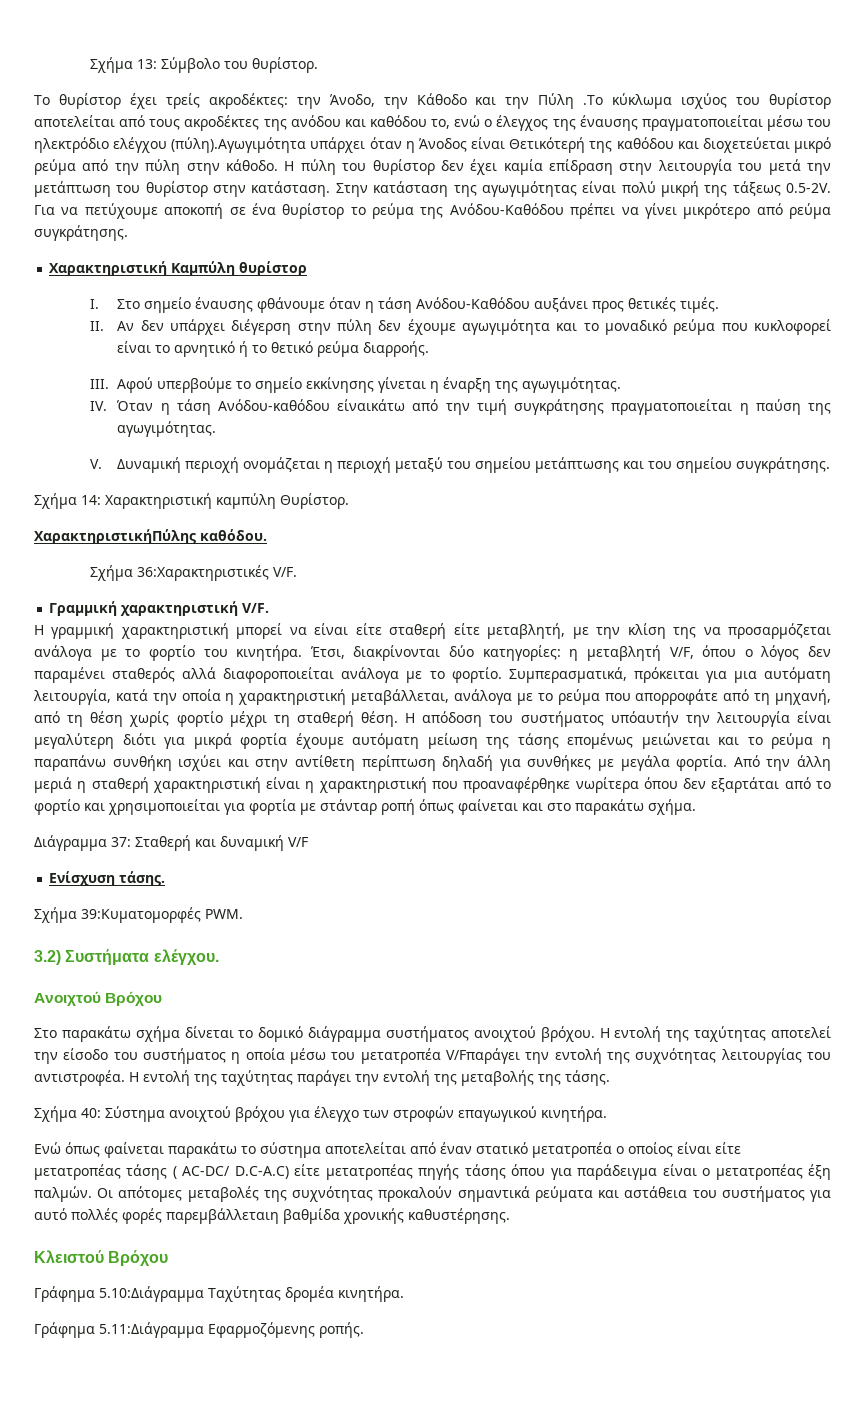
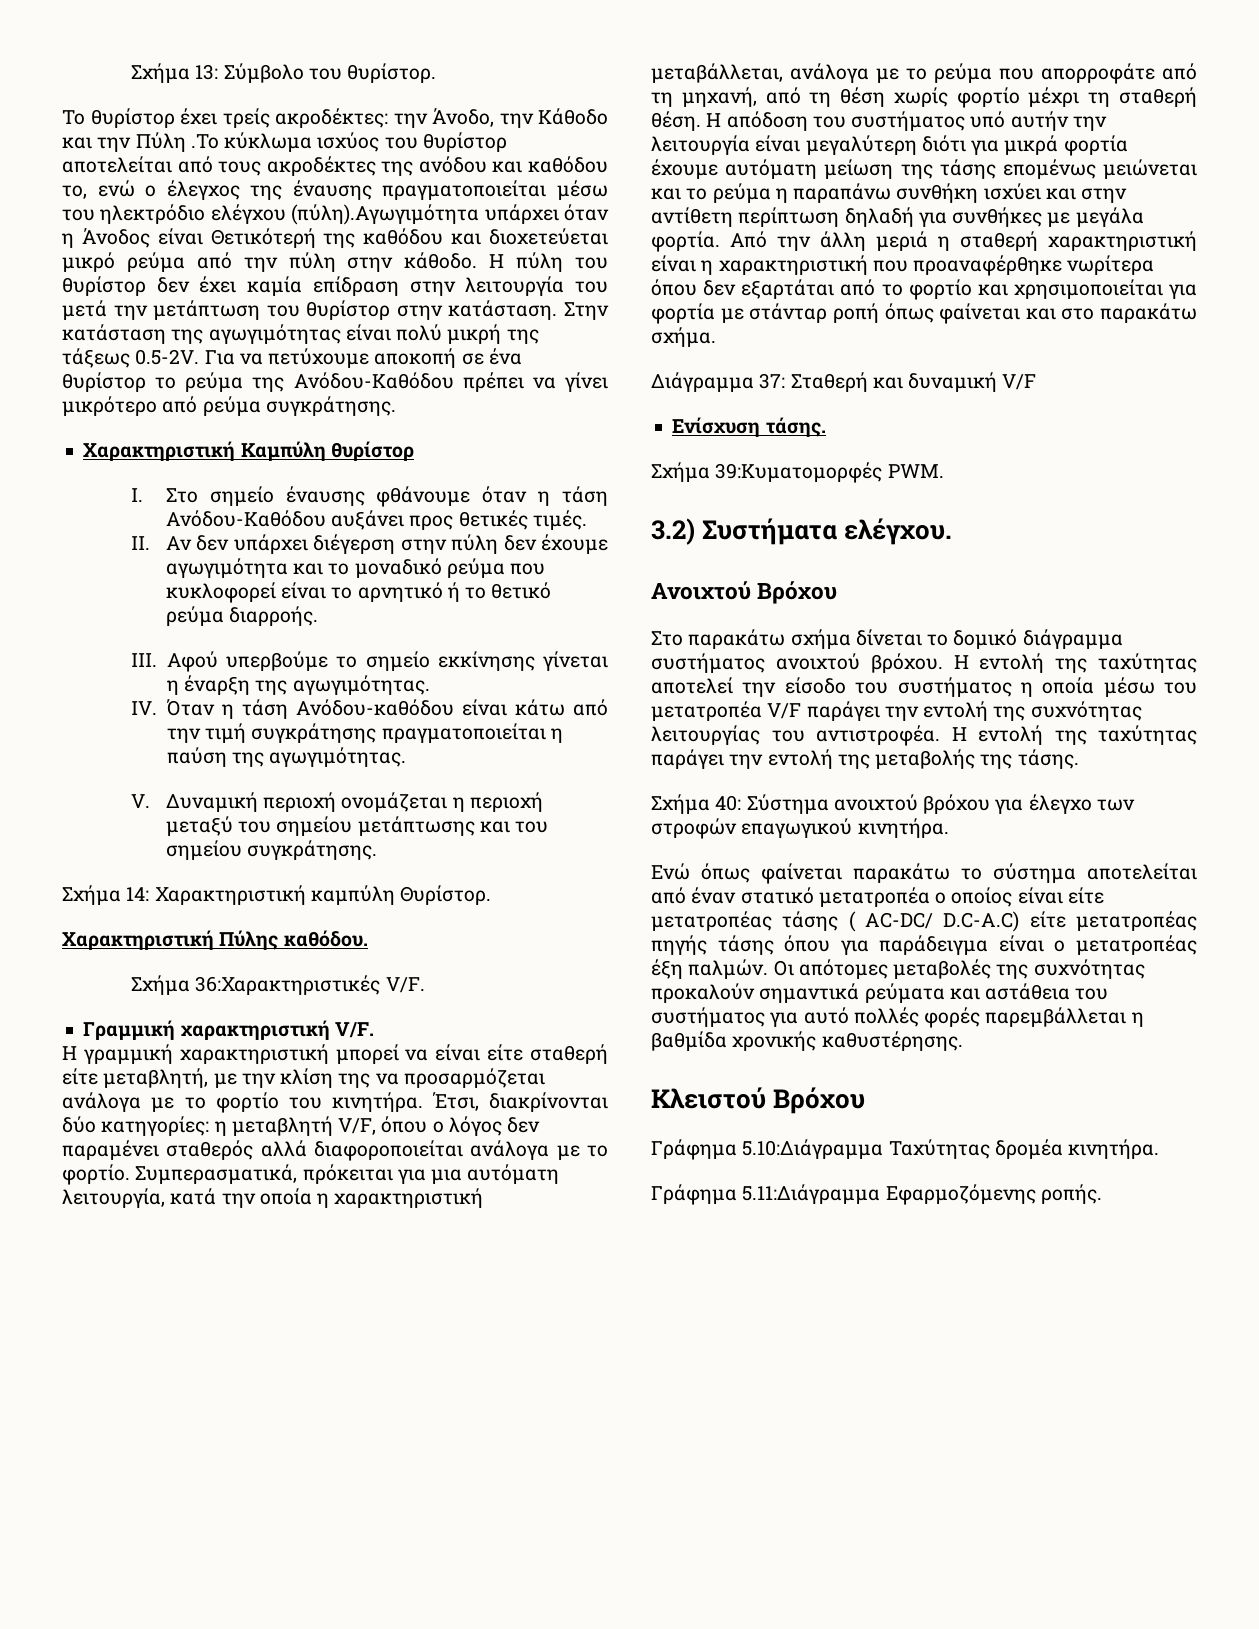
- IV. Όταν η τάση Ανόδου-καθόδου είναικάτω από την τιμή συγκράτησης πραγματοποιείται η παύση της αγωγιμότητας.
+ IV. Όταν η τάση Ανόδου-καθόδου είναι κάτω από την τιμή συγκράτησης πραγματοποιείται η παύση της αγωγιμότητας.
- ΧαρακτηριστικήΠύλης καθόδου.
+ Χαρακτηριστική Πύλης καθόδου.
- Η απόδοση του συστήματος υπόαυτήν την λειτουργία είναι μεγαλύτερη διότι για μικρά φορτία έχουμε αυτόματη μείωση της τάσης επομένως μειώνεται και το ρεύμα η παραπάνω συνθήκη ισχύει και στην αντίθετη περίπτωση δηλαδή για συνθήκες με μεγάλα φορτία.
+ Η απόδοση του συστήματος υπό αυτήν την λειτουργία είναι μεγαλύτερη διότι για μικρά φορτία έχουμε αυτόματη μείωση της τάσης επομένως μειώνεται και το ρεύμα η παραπάνω συνθήκη ισχύει και στην αντίθετη περίπτωση δηλαδή για συνθήκες με μεγάλα φορτία.
- Η εντολή της ταχύτητας αποτελεί την είσοδο του συστήματος η οποία μέσω του μετατροπέα V/Fπαράγει την εντολή της συχνότητας λειτουργίας του αντιστροφέα.
+ Η εντολή της ταχύτητας αποτελεί την είσοδο του συστήματος η οποία μέσω του μετατροπέα V/F παράγει την εντολή της συχνότητας λειτουργίας του αντιστροφέα.
- Οι απότομες μεταβολές της συχνότητας προκαλούν σημαντικά ρεύματα και αστάθεια του συστήματος για αυτό πολλές φορές παρεμβάλλεταιη βαθμίδα χρονικής καθυστέρησης.
+ Οι απότομες μεταβολές της συχνότητας προκαλούν σημαντικά ρεύματα και αστάθεια του συστήματος για αυτό πολλές φορές παρεμβάλλεται η βαθμίδα χρονικής καθυστέρησης.

